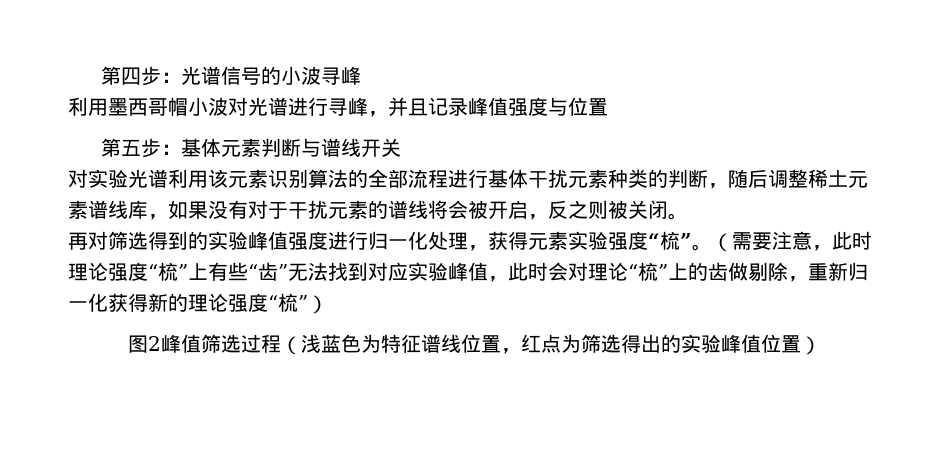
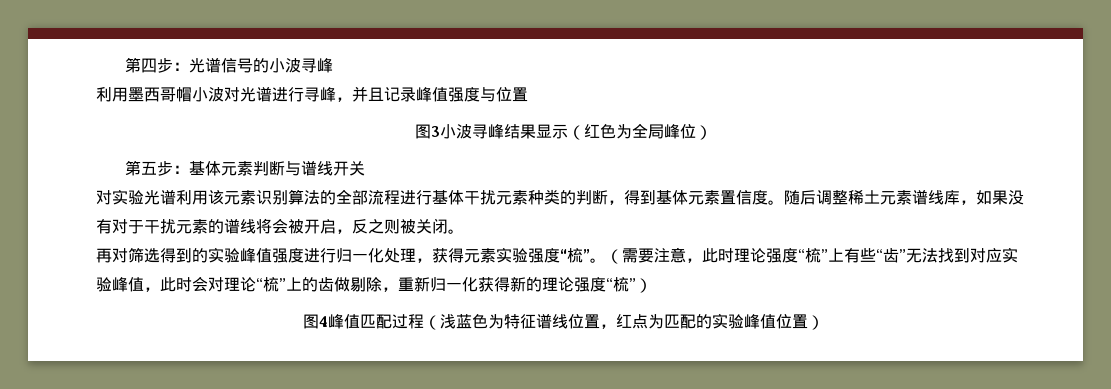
+ 图3小波寻峰结果显示（红色为全局峰位）
- 对实验光谱利用该元素识别算法的全部流程进行基体干扰元素种类的判断，随后调整稀土元素谱线库，如果没有对于干扰元素的谱线将会被开启，反之则被关闭。
+ 对实验光谱利用该元素识别算法的全部流程进行基体干扰元素种类的判断，得到基体元素置信度。随后调整稀土元素谱线库，如果没有对于干扰元素的谱线将会被开启，反之则被关闭。
- 图2峰值筛选过程（浅蓝色为特征谱线位置，红点为筛选得出的实验峰值位置）
+ 图4峰值匹配过程（浅蓝色为特征谱线位置，红点为匹配的实验峰值位置）

